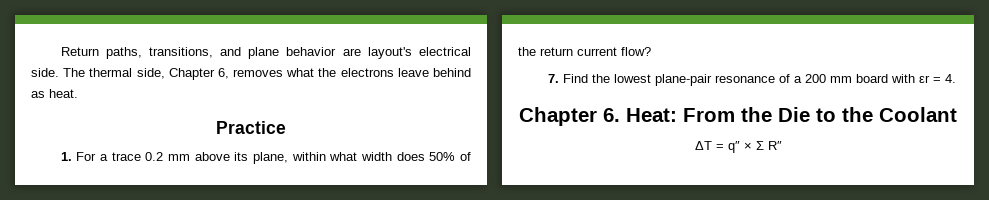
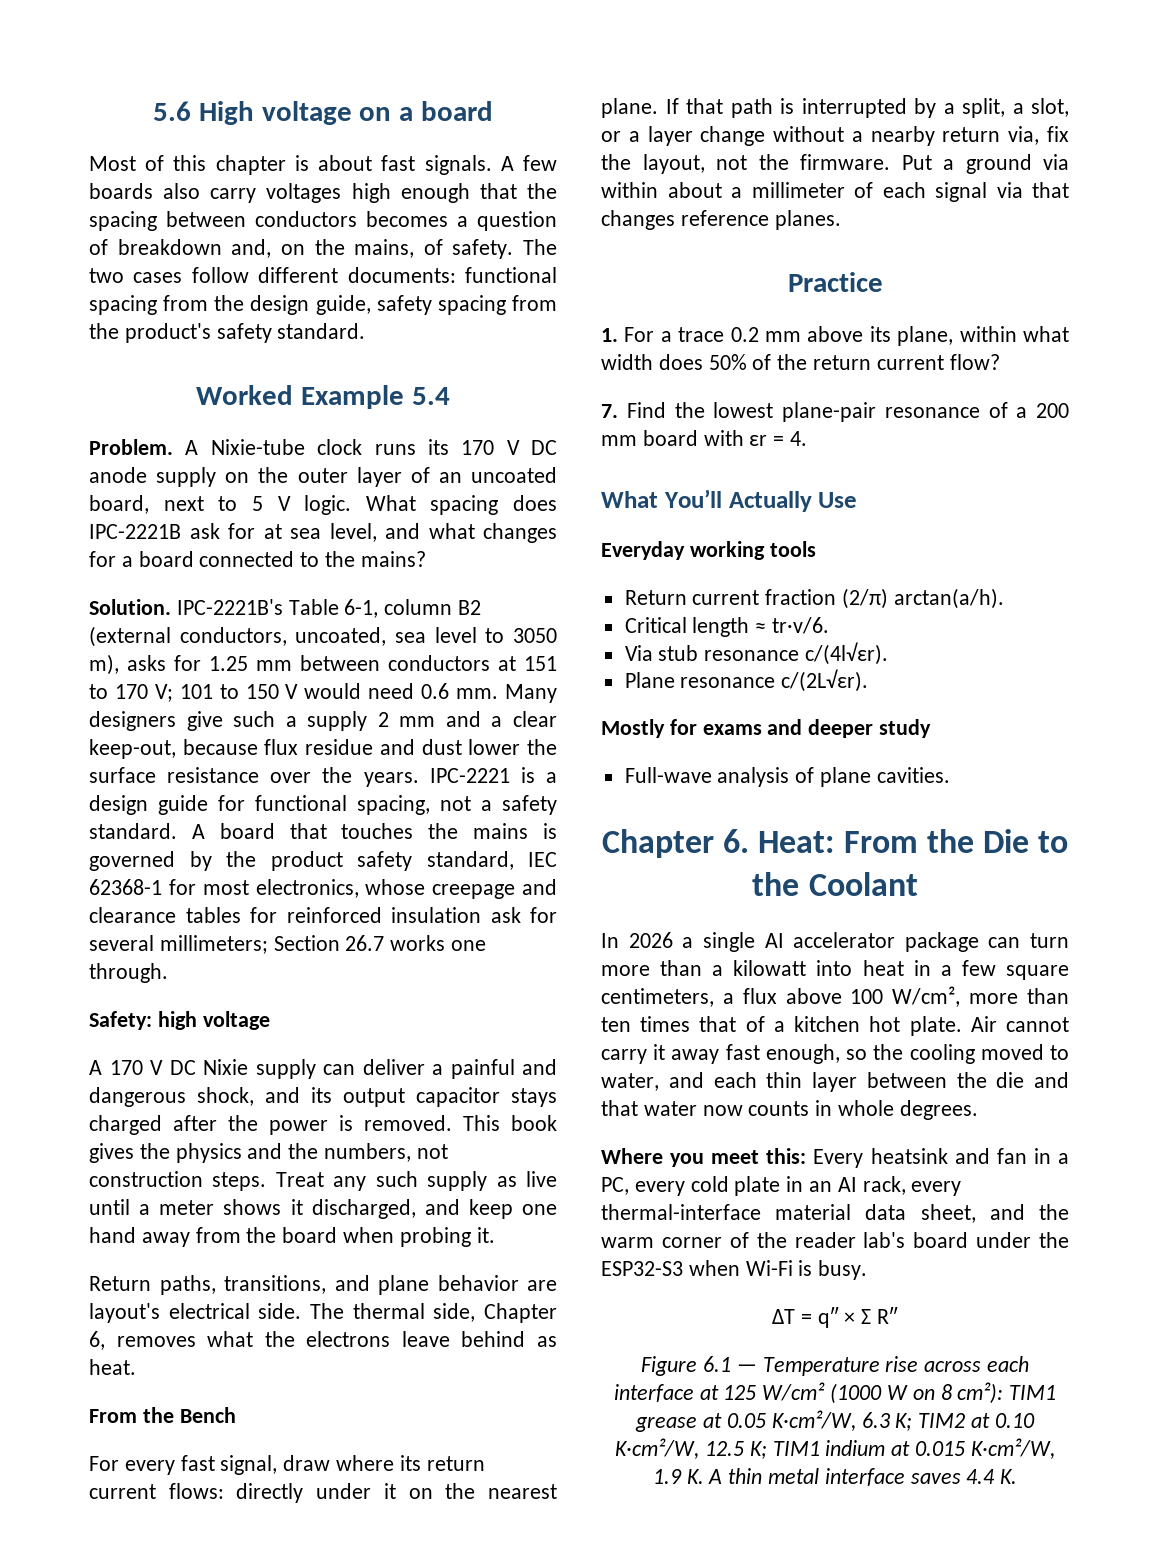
+ 5.6 High voltage on a board
+ Most of this chapter is about fast signals. A few boards also carry voltages high enough that the spacing between conductors becomes a question of breakdown and, on the mains, of safety. The two cases follow different documents: functional spacing from the design guide, safety spacing from the product's safety standard.
+ Worked Example 5.4
+ Problem. A Nixie-tube clock runs its 170 V DC anode supply on the outer layer of an uncoated board, next to 5 V logic. What spacing does IPC-2221B ask for at sea level, and what changes for a board connected to the mains?
+ Solution. IPC-2221B's Table 6-1, column B2 (external conductors, uncoated, sea level to 3050 m), asks for 1.25 mm between conductors at 151 to 170 V; 101 to 150 V would need 0.6 mm. Many designers give such a supply 2 mm and a clear keep-out, because flux residue and dust lower the surface resistance over the years. IPC-2221 is a design guide for functional spacing, not a safety standard. A board that touches the mains is governed by the product safety standard, IEC 62368-1 for most electronics, whose creepage and clearance tables for reinforced insulation ask for several millimeters; Section 26.7 works one through.
+ Safety: high voltage
+ A 170 V DC Nixie supply can deliver a painful and dangerous shock, and its output capacitor stays charged after the power is removed. This book gives the physics and the numbers, not construction steps. Treat any such supply as live until a meter shows it discharged, and keep one hand away from the board when probing it.
+ From the Bench
+ For every fast signal, draw where its return current flows: directly under it on the nearest plane. If that path is interrupted by a split, a slot, or a layer change without a nearby return via, fix the layout, not the firmware. Put a ground via within about a millimeter of each signal via that changes reference planes.
+ What You’ll Actually Use
+ Everyday working tools
+ Return current fraction (2/π) arctan(a/h).
+ Critical length ≈ tr·v/6.
+ Via stub resonance c/(4l√εr).
+ Plane resonance c/(2L√εr).
+ Mostly for exams and deeper study
+ Full-wave analysis of plane cavities.
+ In 2026 a single AI accelerator package can turn more than a kilowatt into heat in a few square centimeters, a flux above 100 W/cm², more than ten times that of a kitchen hot plate. Air cannot carry it away fast enough, so the cooling moved to water, and each thin layer between the die and that water now counts in whole degrees.
+ Where you meet this: Every heatsink and fan in a PC, every cold plate in an AI rack, every thermal-interface material data sheet, and the warm corner of the reader lab's board under the ESP32-S3 when Wi-Fi is busy.
+ Figure 6.1 — Temperature rise across each interface at 125 W/cm² (1000 W on 8 cm²): TIM1 grease at 0.05 K·cm²/W, 6.3 K; TIM2 at 0.10 K·cm²/W, 12.5 K; TIM1 indium at 0.015 K·cm²/W, 1.9 K. A thin metal interface saves 4.4 K.

